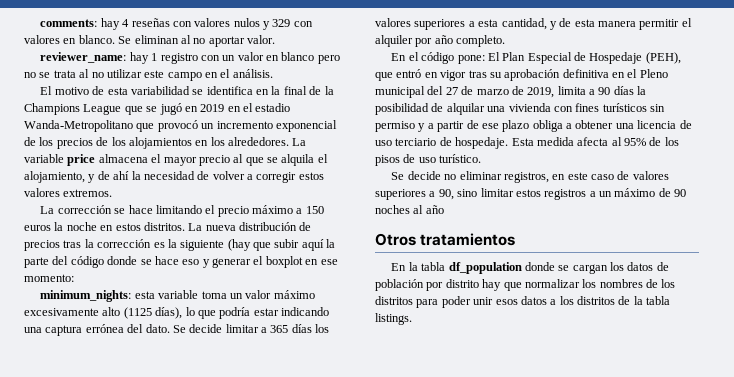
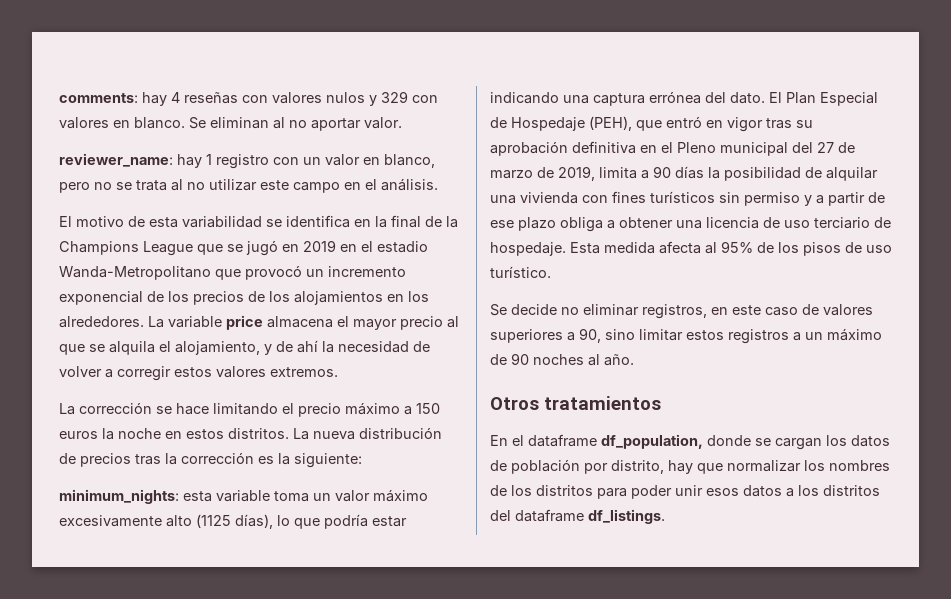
- reviewer_name: hay 1 registro con un valor en blanco pero no se trata al no utilizar este campo en el análisis.
+ reviewer_name: hay 1 registro con un valor en blanco, pero no se trata al no utilizar este campo en el análisis.
- La nueva distribución de precios tras la corrección es la siguiente (hay que subir aquí la parte del código donde se hace eso y generar el boxplot en ese momento:
+ La nueva distribución de precios tras la corrección es la siguiente:
- Se decide limitar a 365 días los valores superiores a esta cantidad, y de esta manera permitir el alquiler por año completo.
- En el código pone: El Plan Especial de Hospedaje (PEH), que entró en vigor tras su aprobación definitiva en el Pleno municipal del 27 de marzo de 2019, limita a 90 días la posibilidad de alquilar una vivienda con fines turísticos sin permiso y a partir de ese plazo obliga a obtener una licencia de uso terciario de hospedaje.
+ El Plan Especial de Hospedaje (PEH), que entró en vigor tras su aprobación definitiva en el Pleno municipal del 27 de marzo de 2019, limita a 90 días la posibilidad de alquilar una vivienda con fines turísticos sin permiso y a partir de ese plazo obliga a obtener una licencia de uso terciario de hospedaje.
- Se decide no eliminar registros, en este caso de valores superiores a 90, sino limitar estos registros a un máximo de 90 noches al año
+ Se decide no eliminar registros, en este caso de valores superiores a 90, sino limitar estos registros a un máximo de 90 noches al año.
- En la tabla df_population donde se cargan los datos de población por distrito hay que normalizar los nombres de los distritos para poder unir esos datos a los distritos de la tabla listings.
+ En el dataframe df_population, donde se cargan los datos de población por distrito, hay que normalizar los nombres de los distritos para poder unir esos datos a los distritos del dataframe df_listings.

